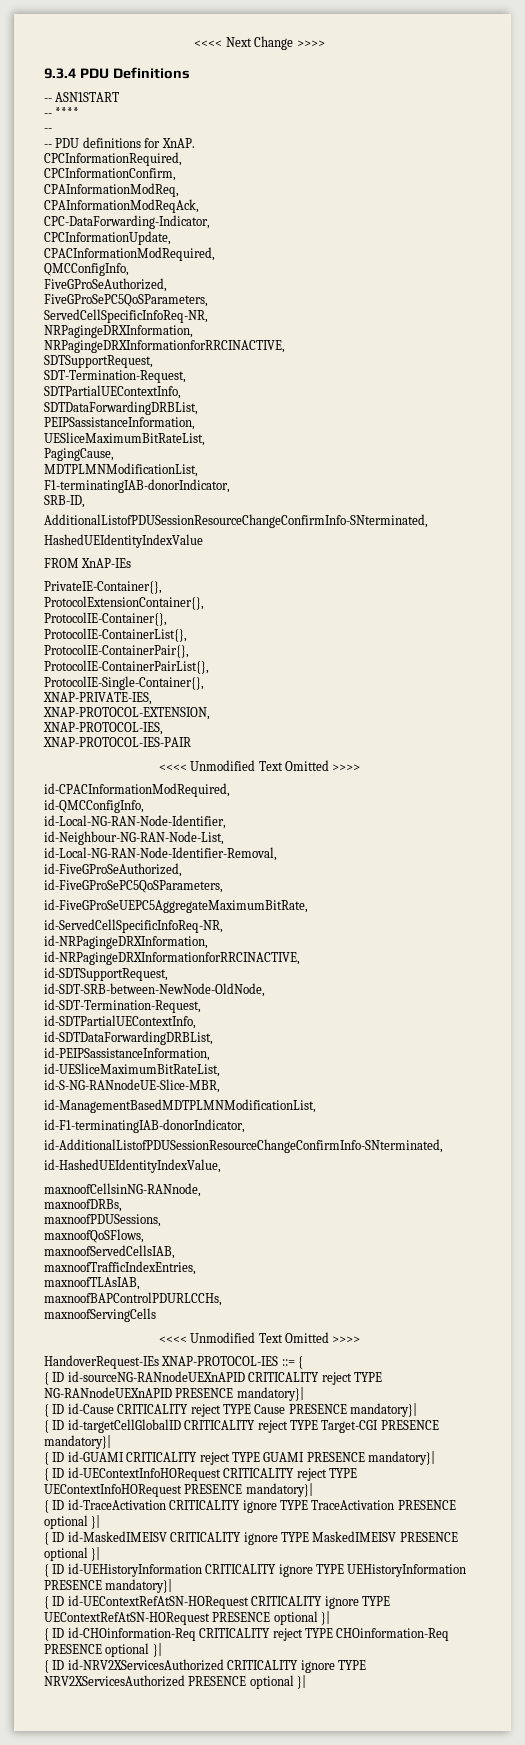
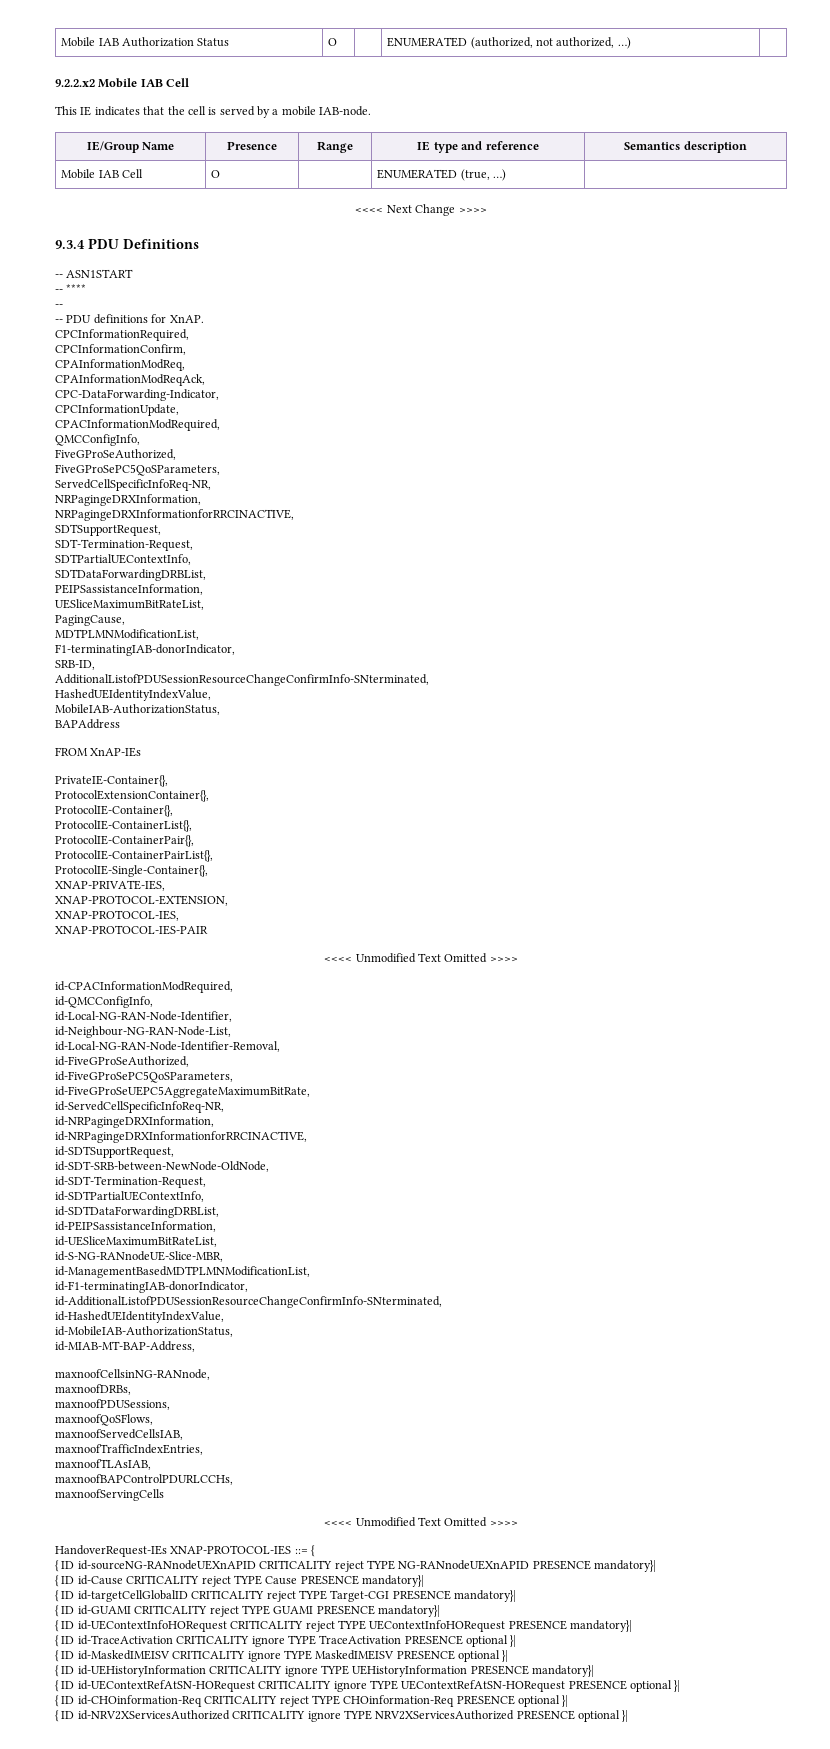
+ Mobile IAB Authorization Status | O | | ENUMERATED (authorized, not authorized, …) |
+ 9.2.2.x2 Mobile IAB Cell
+ This IE indicates that the cell is served by a mobile IAB-node.
+ IE/Group Name | Presence | Range | IE type and reference | Semantics description
+ Mobile IAB Cell | O | | ENUMERATED (true, …) |
- HashedUEIdentityIndexValue
+ HashedUEIdentityIndexValue,
+ MobileIAB-AuthorizationStatus,
+ BAPAddress
+ id-MobileIAB-AuthorizationStatus,
+ id-MIAB-MT-BAP-Address,

